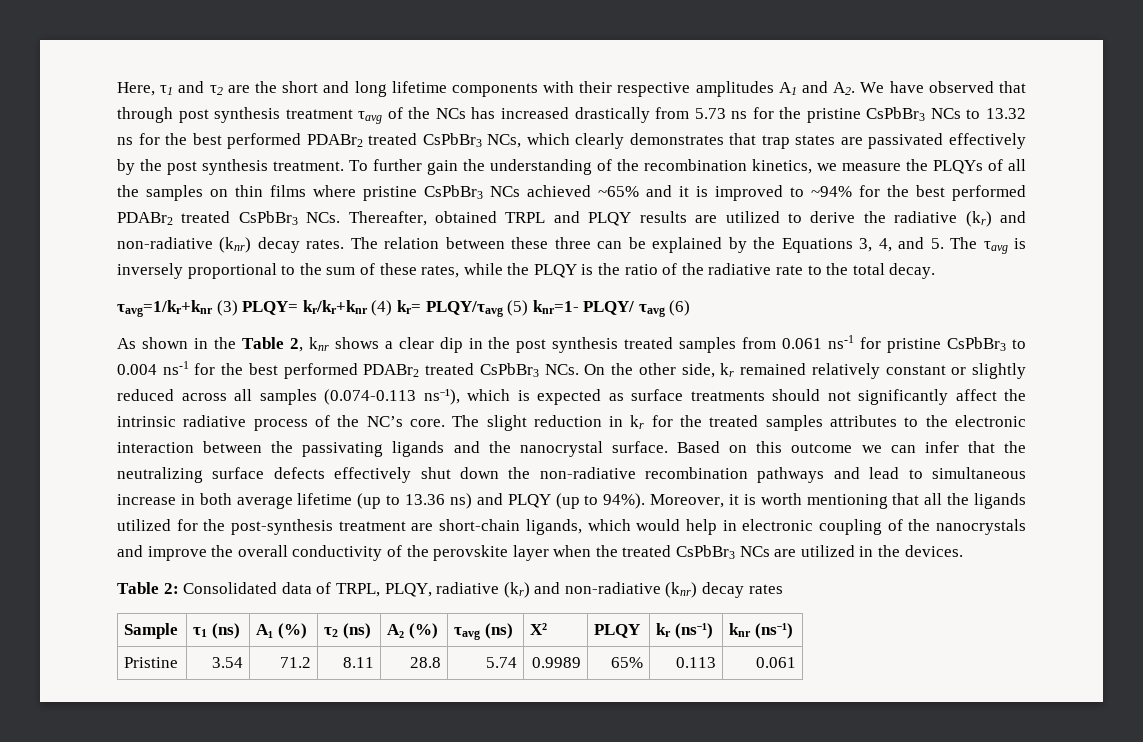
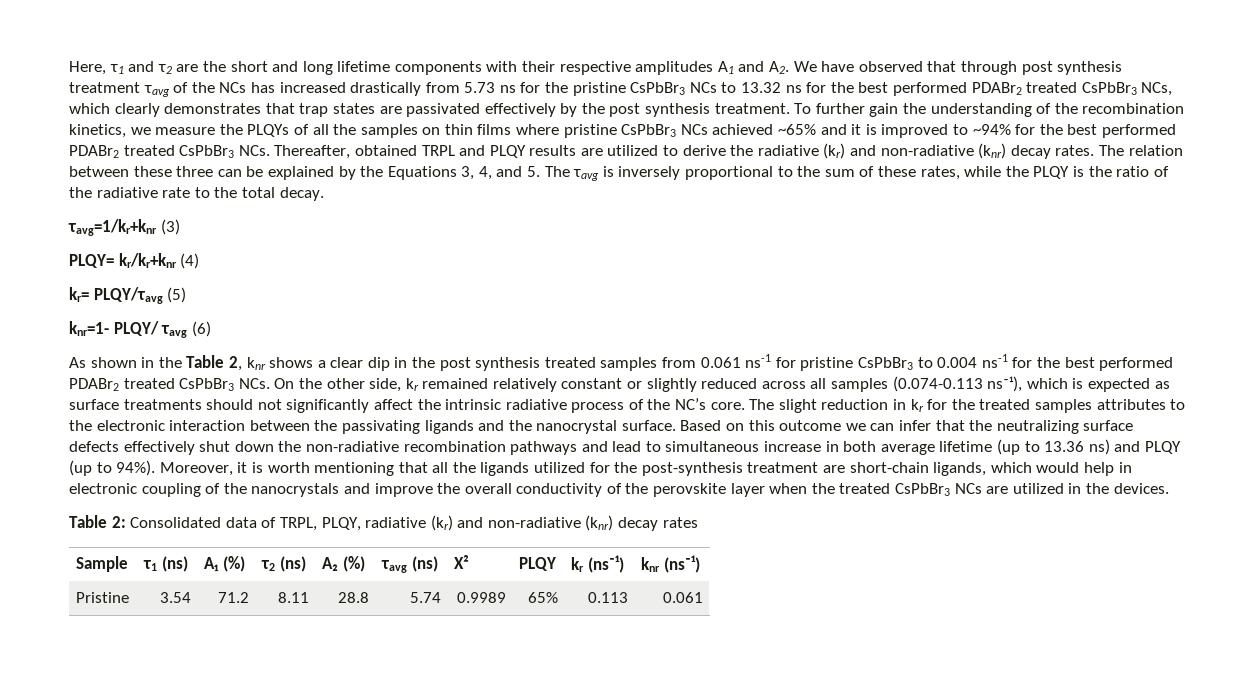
- τavg=1/kr+knr (3) PLQY= kr/kr+knr (4) kr= PLQY/τavg (5) knr=1- PLQY/ τavg (6)
+ τavg=1/kr+knr (3)
+ PLQY= kr/kr+knr (4)
+ kr= PLQY/τavg (5)
+ knr=1- PLQY/ τavg (6)

